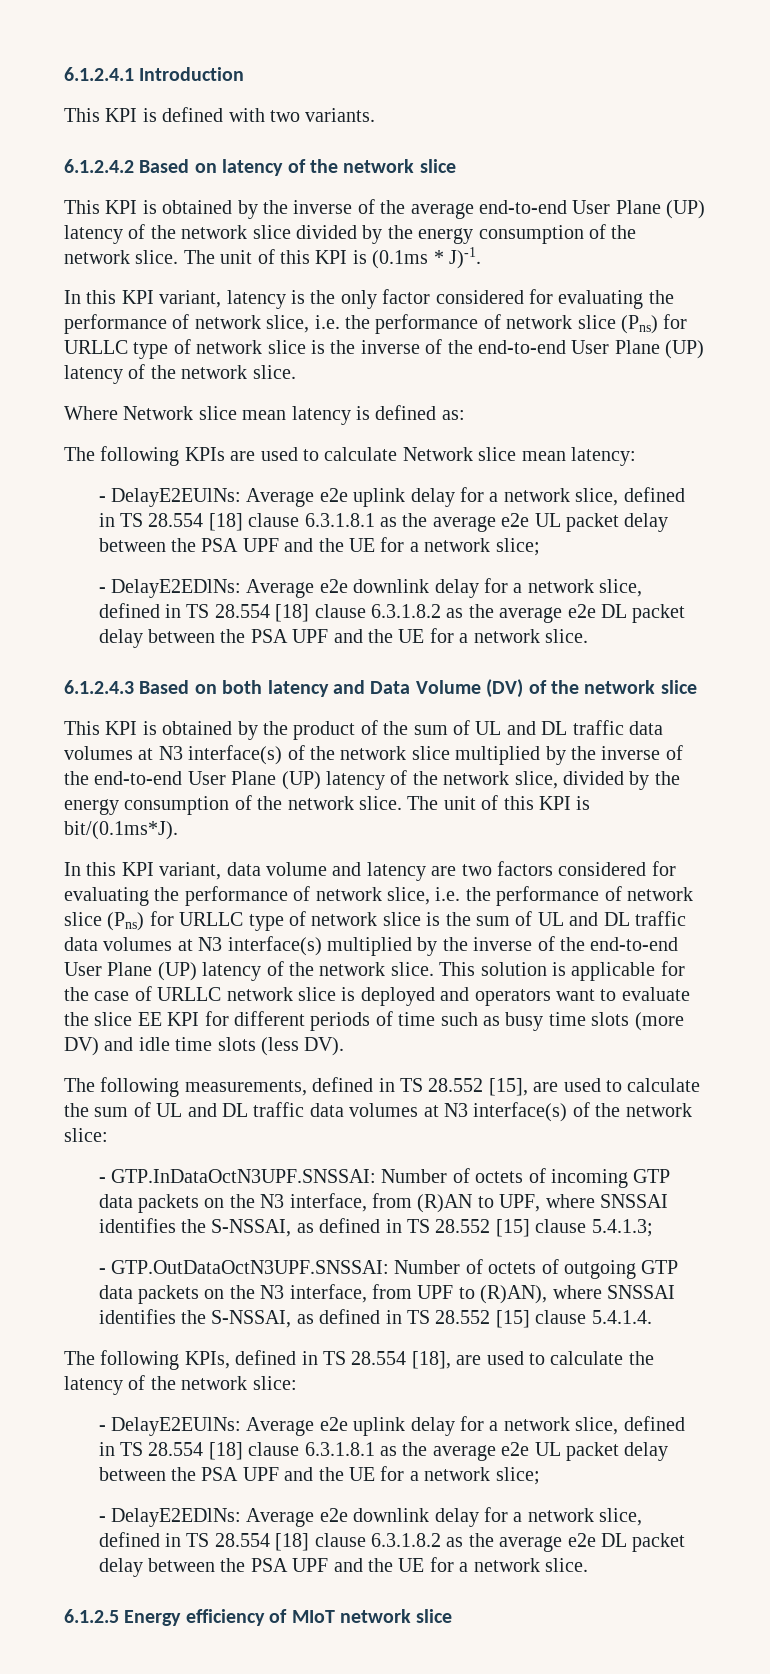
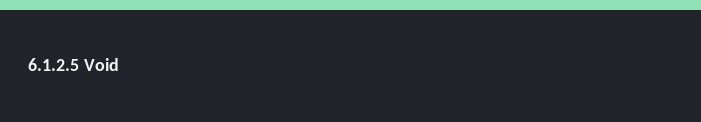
- 6.1.2.4.1 Introduction
- This KPI is defined with two variants.
- 6.1.2.4.2 Based on latency of the network slice
- This KPI is obtained by the inverse of the average end-to-end User Plane (UP) latency of the network slice divided by the energy consumption of the network slice. The unit of this KPI is (0.1ms * J)-1.
- In this KPI variant, latency is the only factor considered for evaluating the performance of network slice, i.e. the performance of network slice (Pns) for URLLC type of network slice is the inverse of the end-to-end User Plane (UP) latency of the network slice.
- Where Network slice mean latency is defined as:
- The following KPIs are used to calculate Network slice mean latency:
- - DelayE2EUlNs: Average e2e uplink delay for a network slice, defined in TS 28.554 [18] clause 6.3.1.8.1 as the average e2e UL packet delay between the PSA UPF and the UE for a network slice;
- - DelayE2EDlNs: Average e2e downlink delay for a network slice, defined in TS 28.554 [18] clause 6.3.1.8.2 as the average e2e DL packet delay between the PSA UPF and the UE for a network slice.
- 6.1.2.4.3 Based on both latency and Data Volume (DV) of the network slice
- This KPI is obtained by the product of the sum of UL and DL traffic data volumes at N3 interface(s) of the network slice multiplied by the inverse of the end-to-end User Plane (UP) latency of the network slice, divided by the energy consumption of the network slice. The unit of this KPI is bit/(0.1ms*J).
- In this KPI variant, data volume and latency are two factors considered for evaluating the performance of network slice, i.e. the performance of network slice (Pns) for URLLC type of network slice is the sum of UL and DL traffic data volumes at N3 interface(s) multiplied by the inverse of the end-to-end User Plane (UP) latency of the network slice. This solution is applicable for the case of URLLC network slice is deployed and operators want to evaluate the slice EE KPI for different periods of time such as busy time slots (more DV) and idle time slots (less DV).
- The following measurements, defined in TS 28.552 [15], are used to calculate the sum of UL and DL traffic data volumes at N3 interface(s) of the network slice:
- - GTP.InDataOctN3UPF.SNSSAI: Number of octets of incoming GTP data packets on the N3 interface, from (R)AN to UPF, where SNSSAI identifies the S-NSSAI, as defined in TS 28.552 [15] clause 5.4.1.3;
- - GTP.OutDataOctN3UPF.SNSSAI: Number of octets of outgoing GTP data packets on the N3 interface, from UPF to (R)AN), where SNSSAI identifies the S-NSSAI, as defined in TS 28.552 [15] clause 5.4.1.4.
- The following KPIs, defined in TS 28.554 [18], are used to calculate the latency of the network slice:
- - DelayE2EUlNs: Average e2e uplink delay for a network slice, defined in TS 28.554 [18] clause 6.3.1.8.1 as the average e2e UL packet delay between the PSA UPF and the UE for a network slice;
- - DelayE2EDlNs: Average e2e downlink delay for a network slice, defined in TS 28.554 [18] clause 6.3.1.8.2 as the average e2e DL packet delay between the PSA UPF and the UE for a network slice.
- 6.1.2.5 Energy efficiency of MIoT network slice
+ 6.1.2.5 Void

